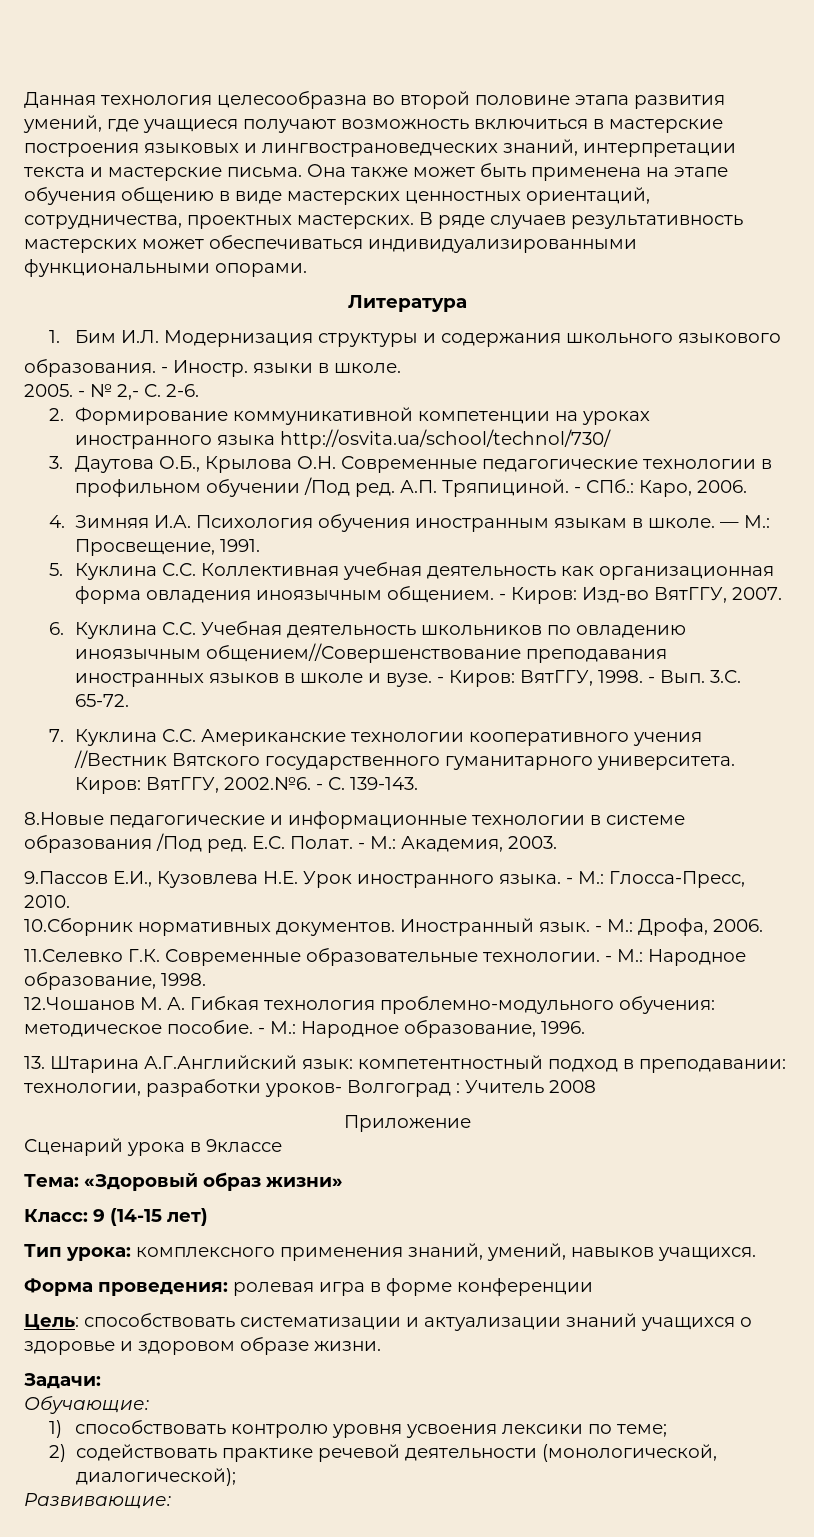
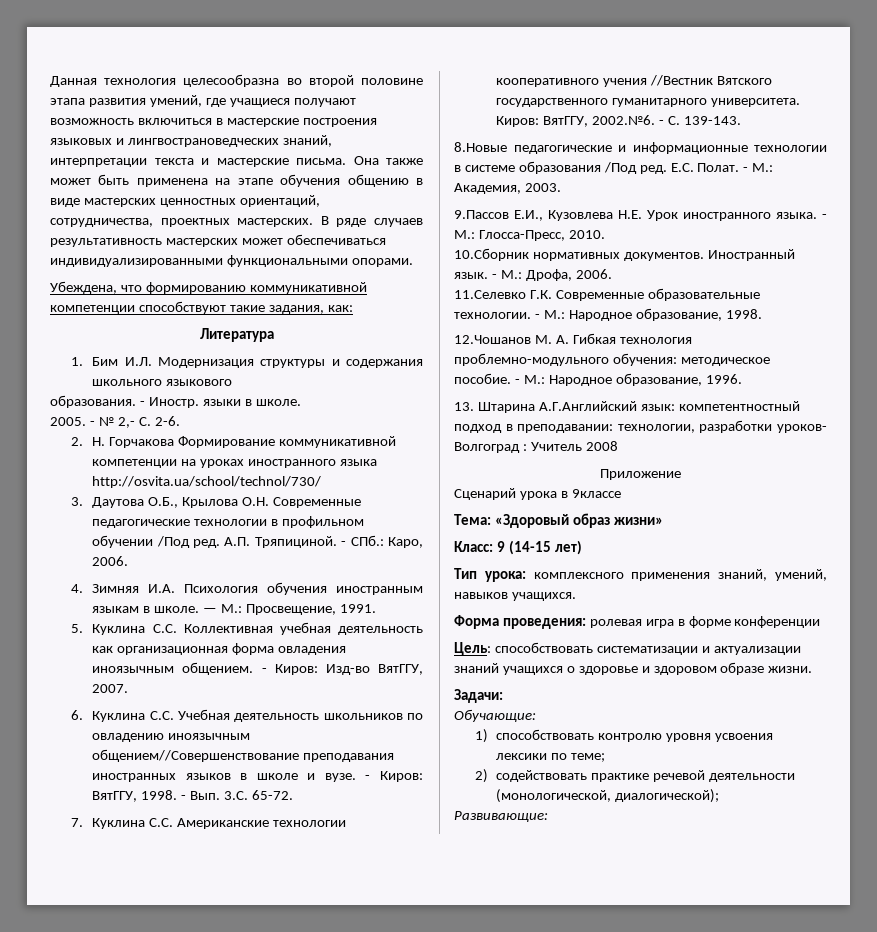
+ Убеждена, что формированию коммуникативной компетенции способствуют такие задания, как:
- 2. Формирование коммуникативной компетенции на уроках иностранного языка http://osvita.ua/school/technol/730/
+ 2. Н. Горчакова Формирование коммуникативной компетенции на уроках иностранного языка http://osvita.ua/school/technol/730/

